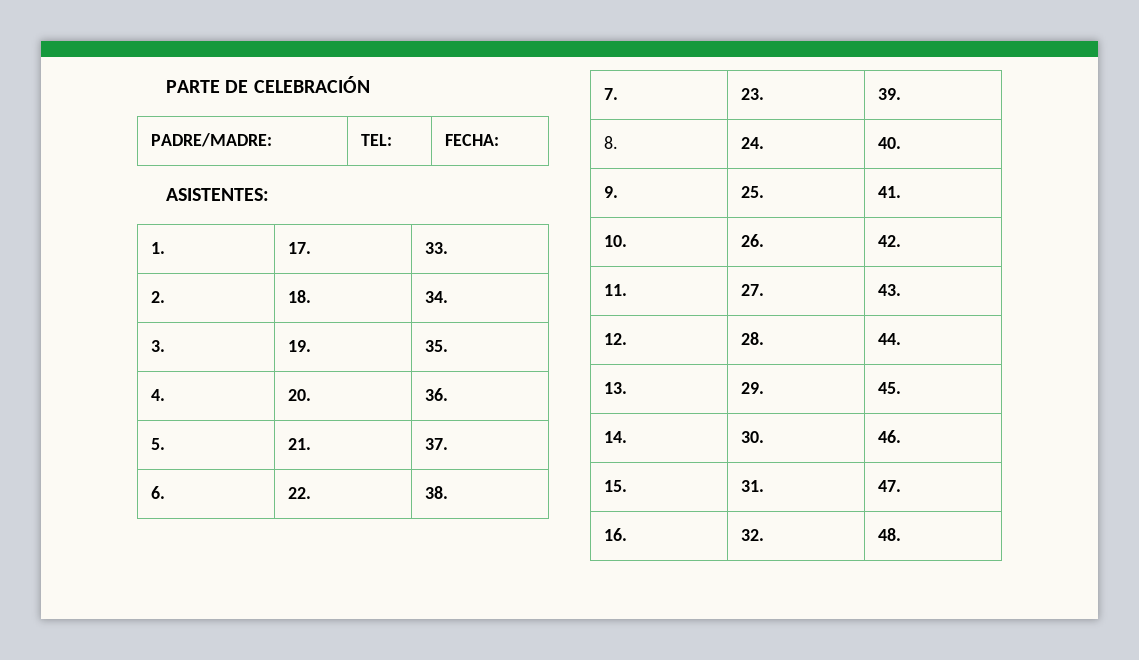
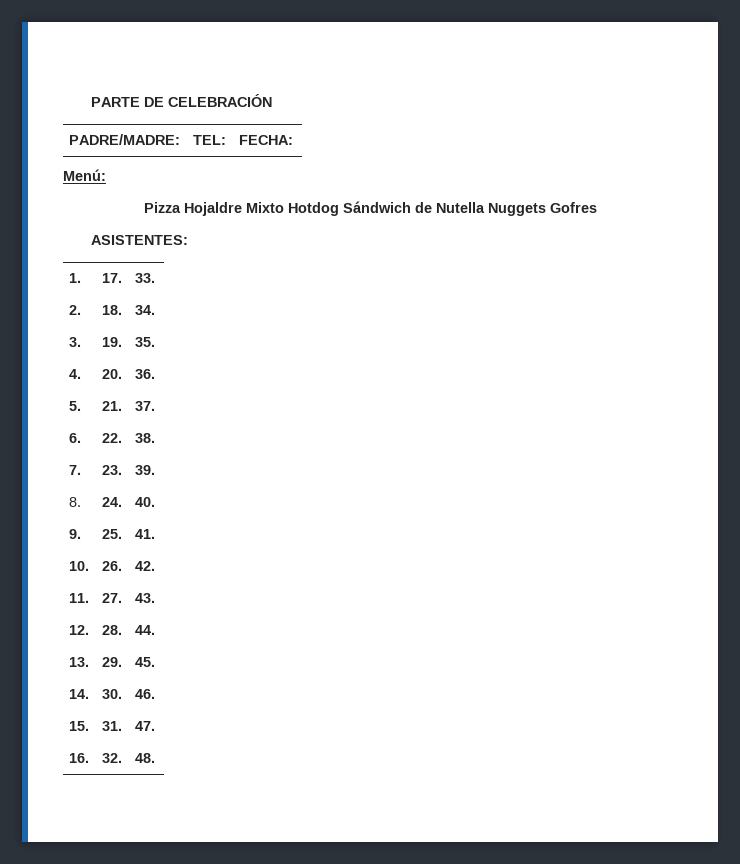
+ Menú:
+ Pizza Hojaldre Mixto Hotdog Sándwich de Nutella Nuggets Gofres

